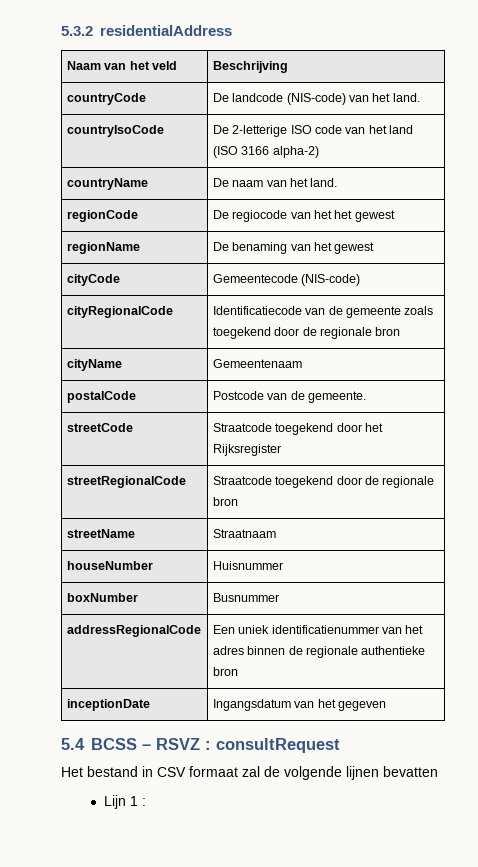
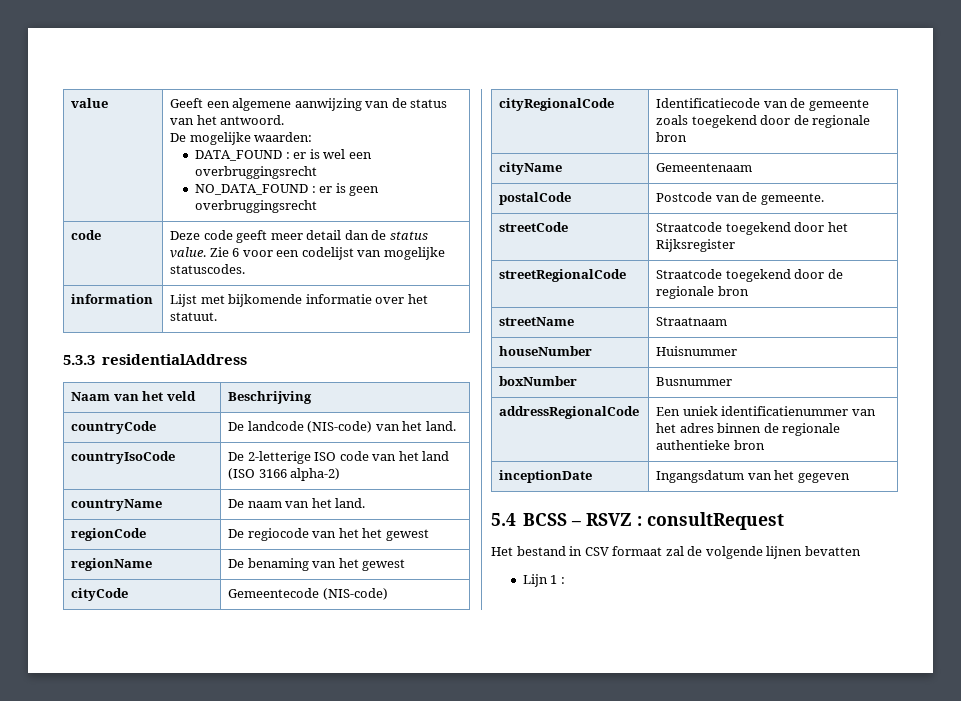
- 5.3.2 residentialAddress
+ value | Geeft een algemene aanwijzing van de status van het antwoord.
+ De mogelijke waarden:
+ DATA_FOUND : er is wel een overbruggingsrecht
+ NO_DATA_FOUND : er is geen overbruggingsrecht
+ code | Deze code geeft meer detail dan de status value. Zie 6 voor een codelijst van mogelijke statuscodes.
+ information | Lijst met bijkomende informatie over het statuut.
+ 5.3.3 residentialAddress

